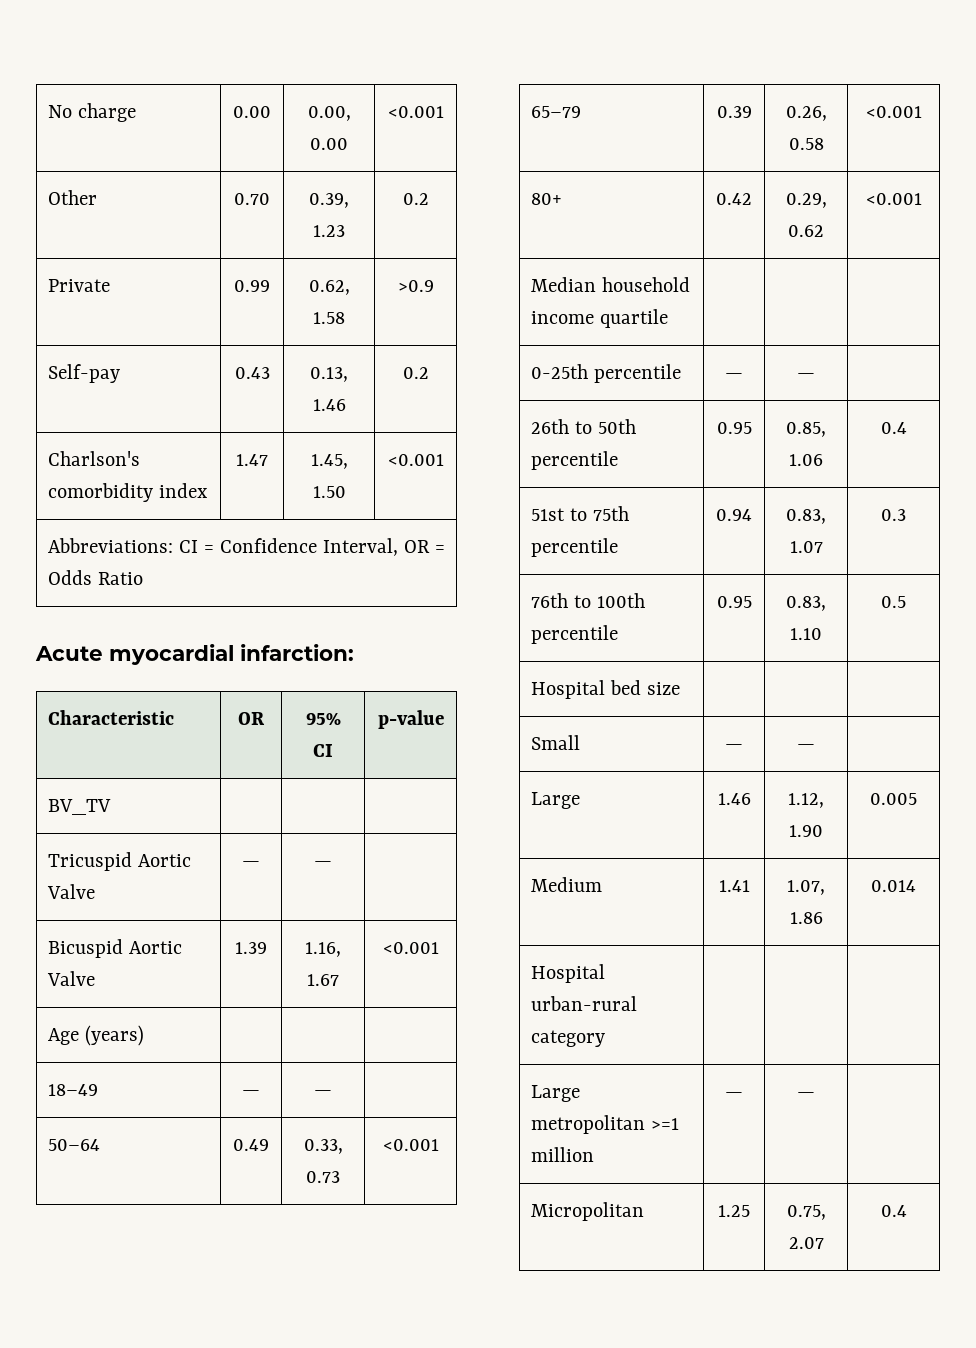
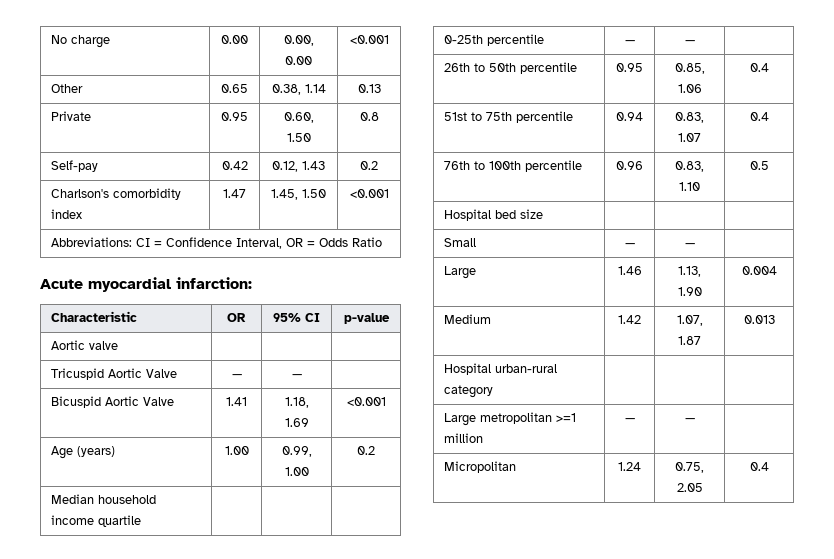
- Other | 0.70 | 0.39, 1.23 | 0.2
- Private | 0.99 | 0.62, 1.58 | >0.9
- Self-pay | 0.43 | 0.13, 1.46 | 0.2
+ Other | 0.65 | 0.38, 1.14 | 0.13
+ Private | 0.95 | 0.60, 1.50 | 0.8
+ Self-pay | 0.42 | 0.12, 1.43 | 0.2
- BV_TV | | |
+ Aortic valve | | |
- Bicuspid Aortic Valve | 1.39 | 1.16, 1.67 | <0.001
+ Bicuspid Aortic Valve | 1.41 | 1.18, 1.69 | <0.001
- Age (years) | | |
- 18–49 | — | — |
- 50–64 | 0.49 | 0.33, 0.73 | <0.001
- 65–79 | 0.39 | 0.26, 0.58 | <0.001
- 80+ | 0.42 | 0.29, 0.62 | <0.001
+ Age (years) | 1.00 | 0.99, 1.00 | 0.2
- 51st to 75th percentile | 0.94 | 0.83, 1.07 | 0.3
+ 51st to 75th percentile | 0.94 | 0.83, 1.07 | 0.4
- 76th to 100th percentile | 0.95 | 0.83, 1.10 | 0.5
+ 76th to 100th percentile | 0.96 | 0.83, 1.10 | 0.5
- Large | 1.46 | 1.12, 1.90 | 0.005
+ Large | 1.46 | 1.13, 1.90 | 0.004
- Medium | 1.41 | 1.07, 1.86 | 0.014
+ Medium | 1.42 | 1.07, 1.87 | 0.013
- Micropolitan | 1.25 | 0.75, 2.07 | 0.4
+ Micropolitan | 1.24 | 0.75, 2.05 | 0.4

